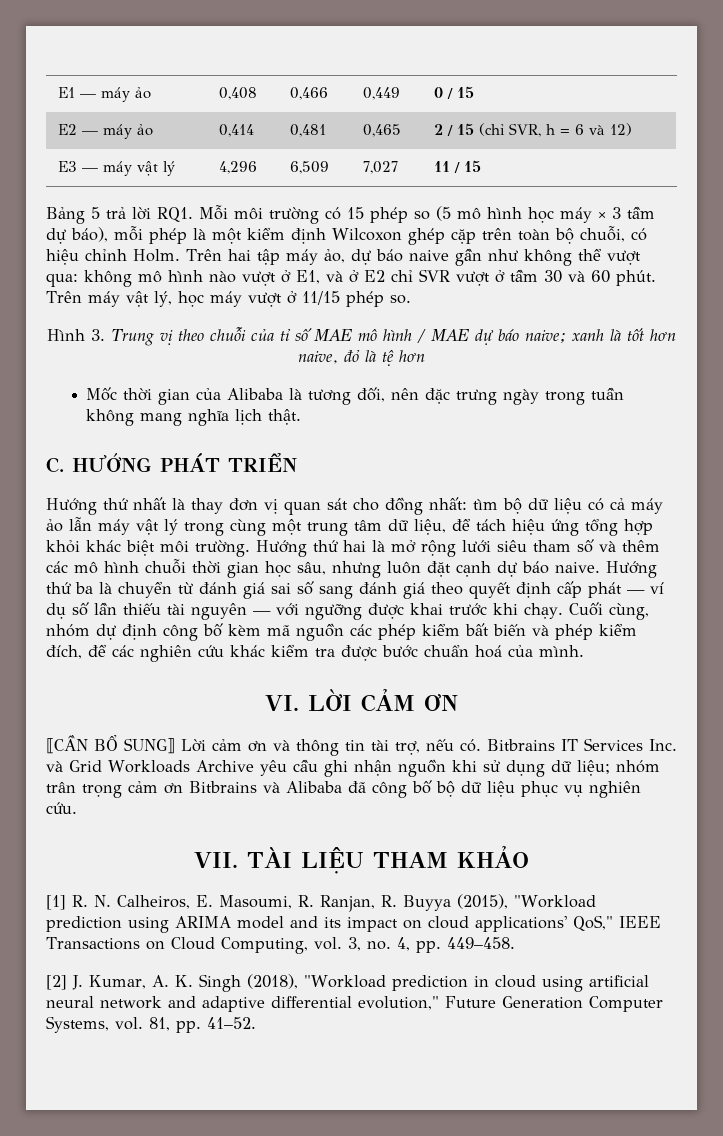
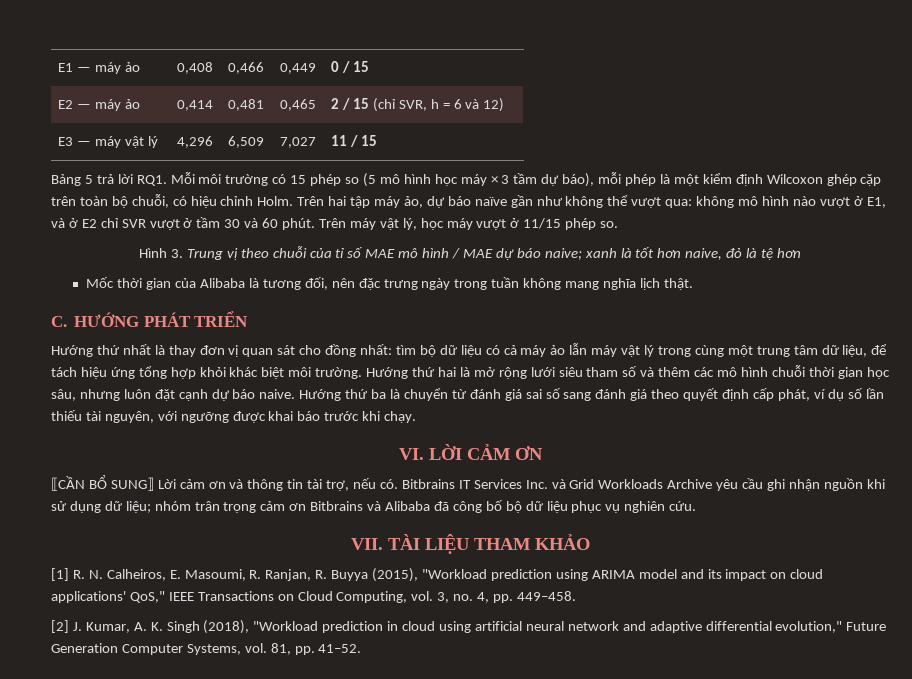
- Trên hai tập máy ảo, dự báo naive gần như không thể vượt qua: không mô hình nào vượt ở E1, và ở E2 chỉ SVR vượt ở tầm 30 và 60 phút.
+ Trên hai tập máy ảo, dự báo naïve gần như không thể vượt qua: không mô hình nào vượt ở E1, và ở E2 chỉ SVR vượt ở tầm 30 và 60 phút.
- Hướng thứ ba là chuyển từ đánh giá sai số sang đánh giá theo quyết định cấp phát — ví dụ số lần thiếu tài nguyên — với ngưỡng được khai trước khi chạy. Cuối cùng, nhóm dự định công bố kèm mã nguồn các phép kiểm bất biến và phép kiểm đích, để các nghiên cứu khác kiểm tra được bước chuẩn hoá của mình.
+ Hướng thứ ba là chuyển từ đánh giá sai số sang đánh giá theo quyết định cấp phát, ví dụ số lần thiếu tài nguyên, với ngưỡng được khai báo trước khi chạy.

